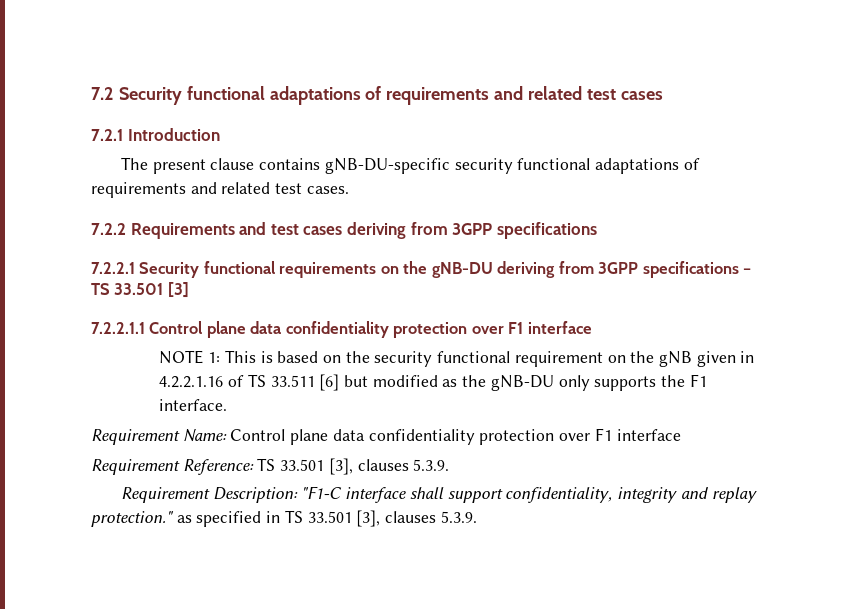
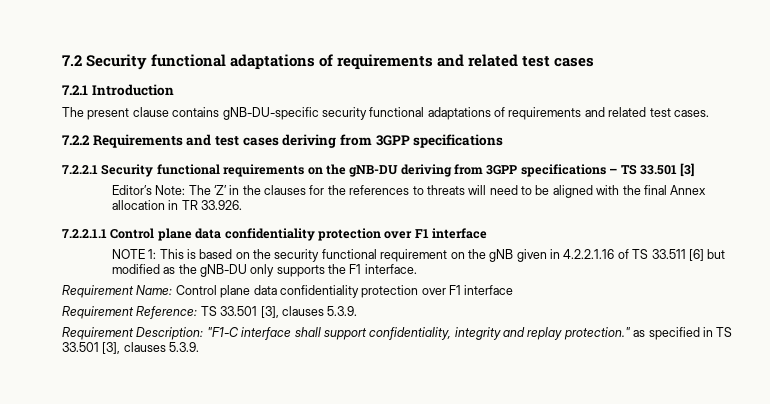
+ Editor’s Note: The ‘Z’ in the clauses for the references to threats will need to be aligned with the final Annex allocation in TR 33.926.

